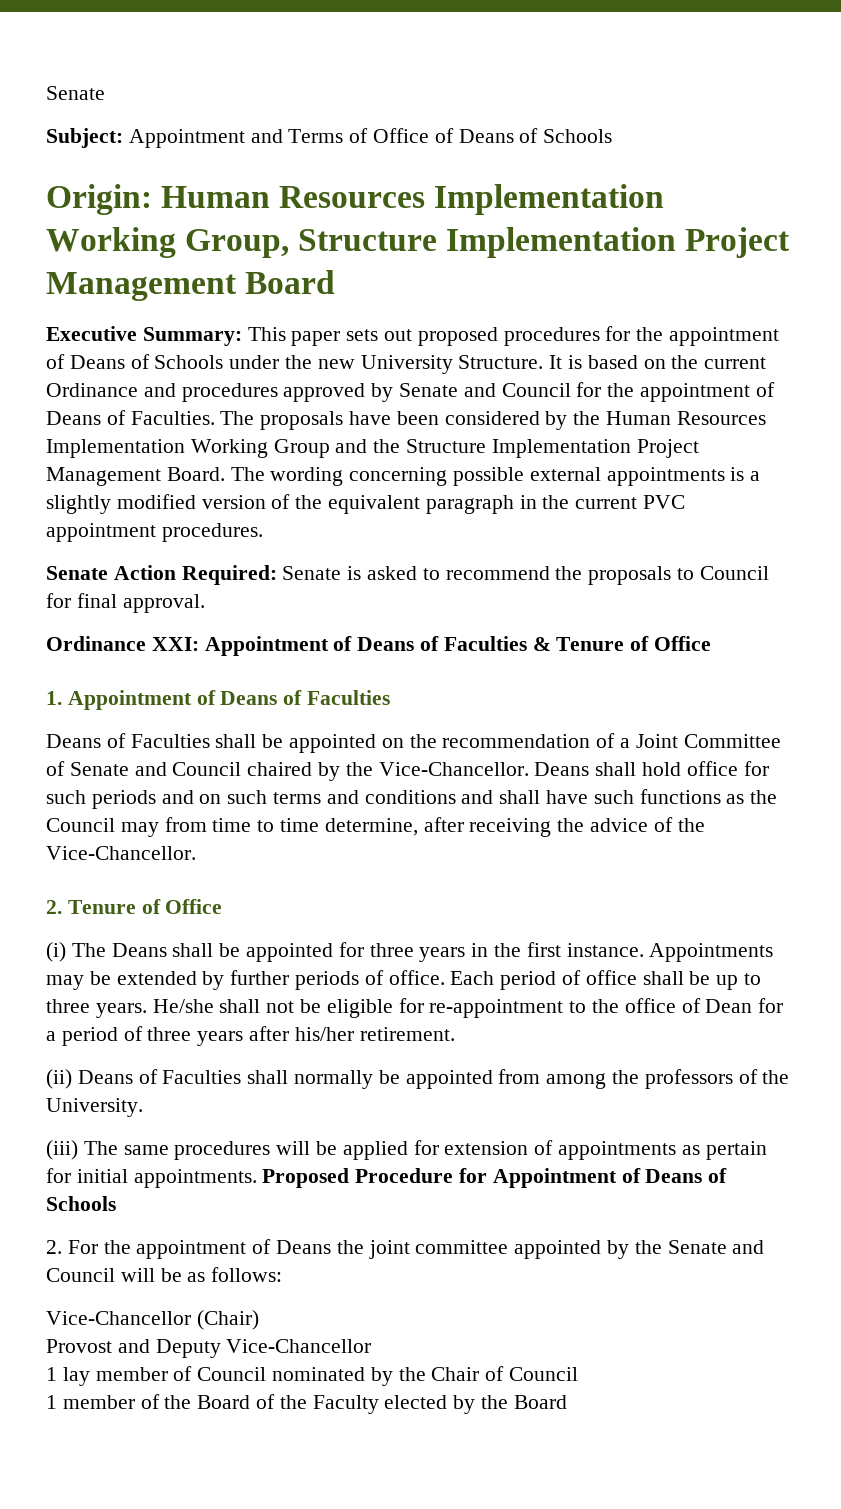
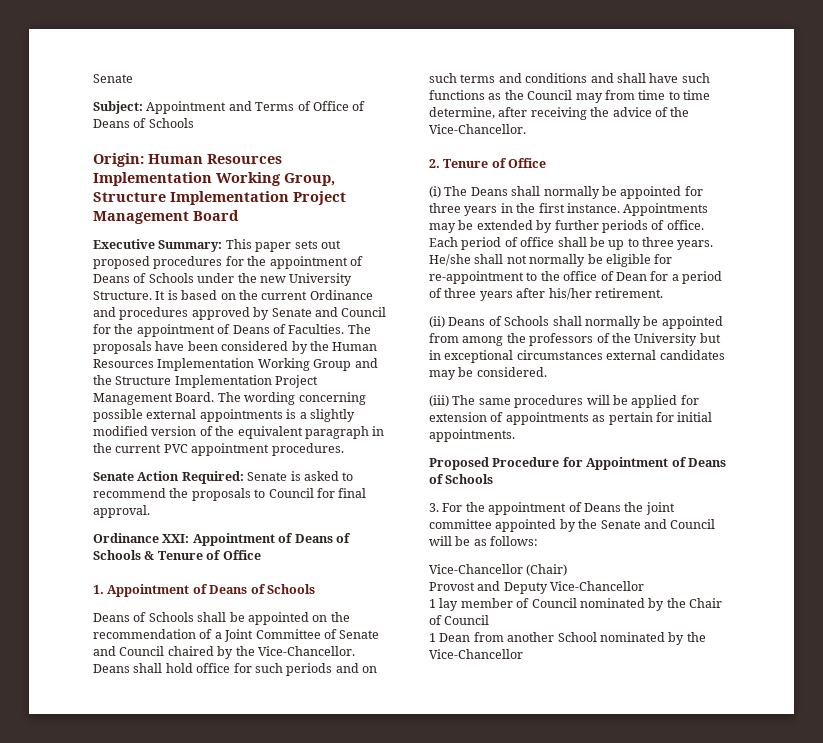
- Ordinance XXI: Appointment of Deans of Faculties & Tenure of Office
+ Ordinance XXI: Appointment of Deans of Schools & Tenure of Office
- 1. Appointment of Deans of Faculties
- Deans of Faculties shall be appointed on the recommendation of a Joint Committee of Senate and Council chaired by the Vice-Chancellor.
+ 1. Appointment of Deans of Schools
+ Deans of Schools shall be appointed on the recommendation of a Joint Committee of Senate and Council chaired by the Vice-Chancellor.
- (i) The Deans shall be appointed for three years in the first instance.
+ (i) The Deans shall normally be appointed for three years in the first instance.
- He/she shall not be eligible for re-appointment to the office of Dean for a period of three years after his/her retirement.
+ He/she shall not normally be eligible for re-appointment to the office of Dean for a period of three years after his/her retirement.
- (ii) Deans of Faculties shall normally be appointed from among the professors of the University.
+ (ii) Deans of Schools shall normally be appointed from among the professors of the University but in exceptional circumstances external candidates may be considered.
- (iii) The same procedures will be applied for extension of appointments as pertain for initial appointments. Proposed Procedure for Appointment of Deans of Schools
+ (iii) The same procedures will be applied for extension of appointments as pertain for initial appointments.
+ Proposed Procedure for Appointment of Deans of Schools
- 2. For the appointment of Deans the joint committee appointed by the Senate and Council will be as follows:
+ 3. For the appointment of Deans the joint committee appointed by the Senate and Council will be as follows:
- 1 member of the Board of the Faculty elected by the Board
+ 1 Dean from another School nominated by the Vice-Chancellor

